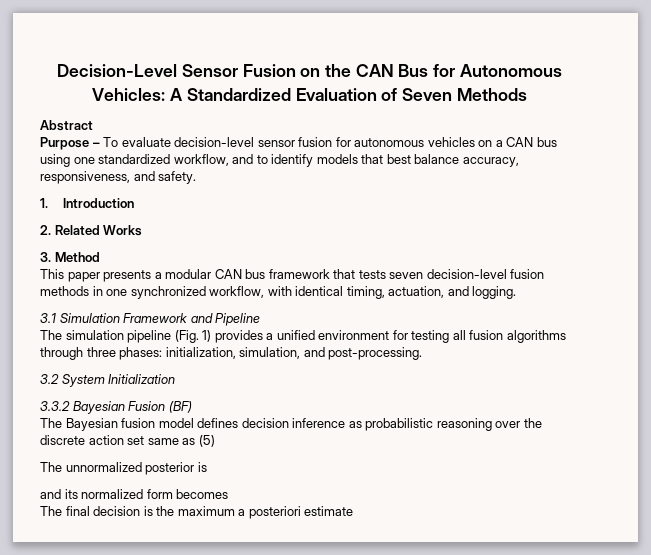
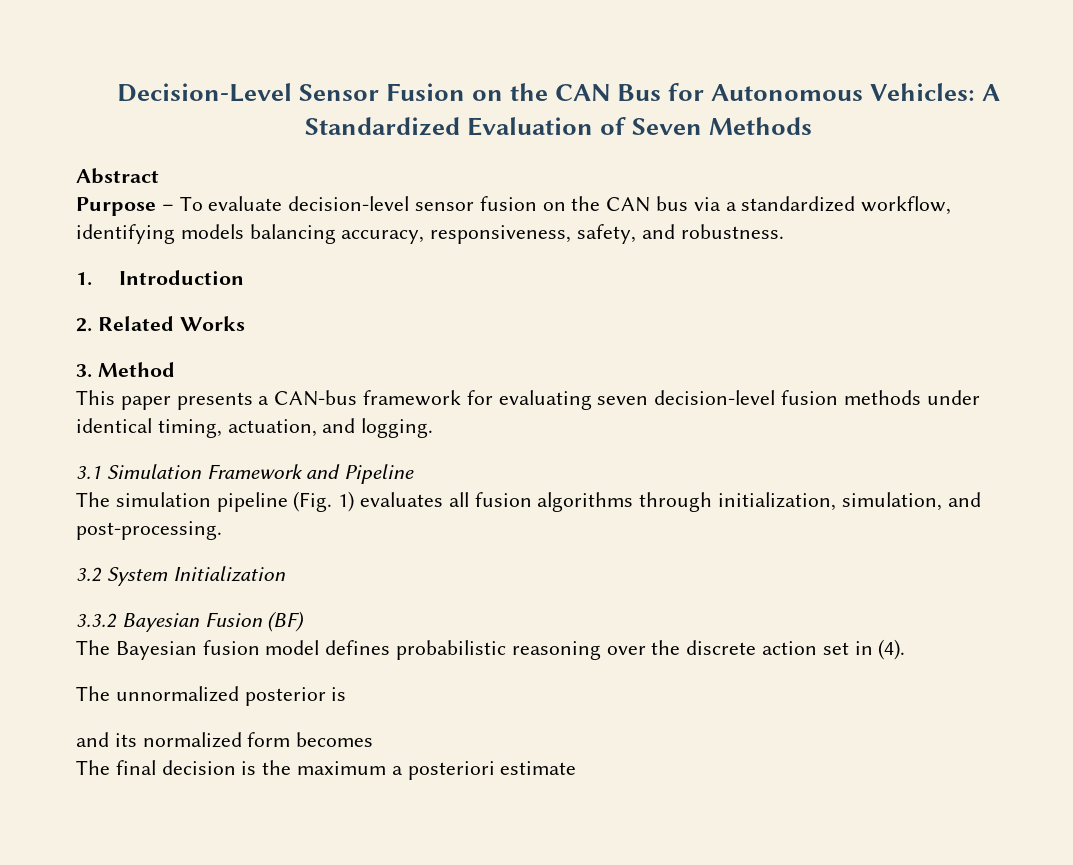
- Purpose – To evaluate decision-level sensor fusion for autonomous vehicles on a CAN bus using one standardized workflow, and to identify models that best balance accuracy, responsiveness, and safety.
+ Purpose – To evaluate decision-level sensor fusion on the CAN bus via a standardized workflow, identifying models balancing accuracy, responsiveness, safety, and robustness.
- This paper presents a modular CAN bus framework that tests seven decision-level fusion methods in one synchronized workflow, with identical timing, actuation, and logging.
+ This paper presents a CAN-bus framework for evaluating seven decision-level fusion methods under identical timing, actuation, and logging.
- The simulation pipeline (Fig. 1) provides a unified environment for testing all fusion algorithms through three phases: initialization, simulation, and post-processing.
+ The simulation pipeline (Fig. 1) evaluates all fusion algorithms through initialization, simulation, and post-processing.
- The Bayesian fusion model defines decision inference as probabilistic reasoning over the discrete action set same as (5)
+ The Bayesian fusion model defines probabilistic reasoning over the discrete action set in (4).

